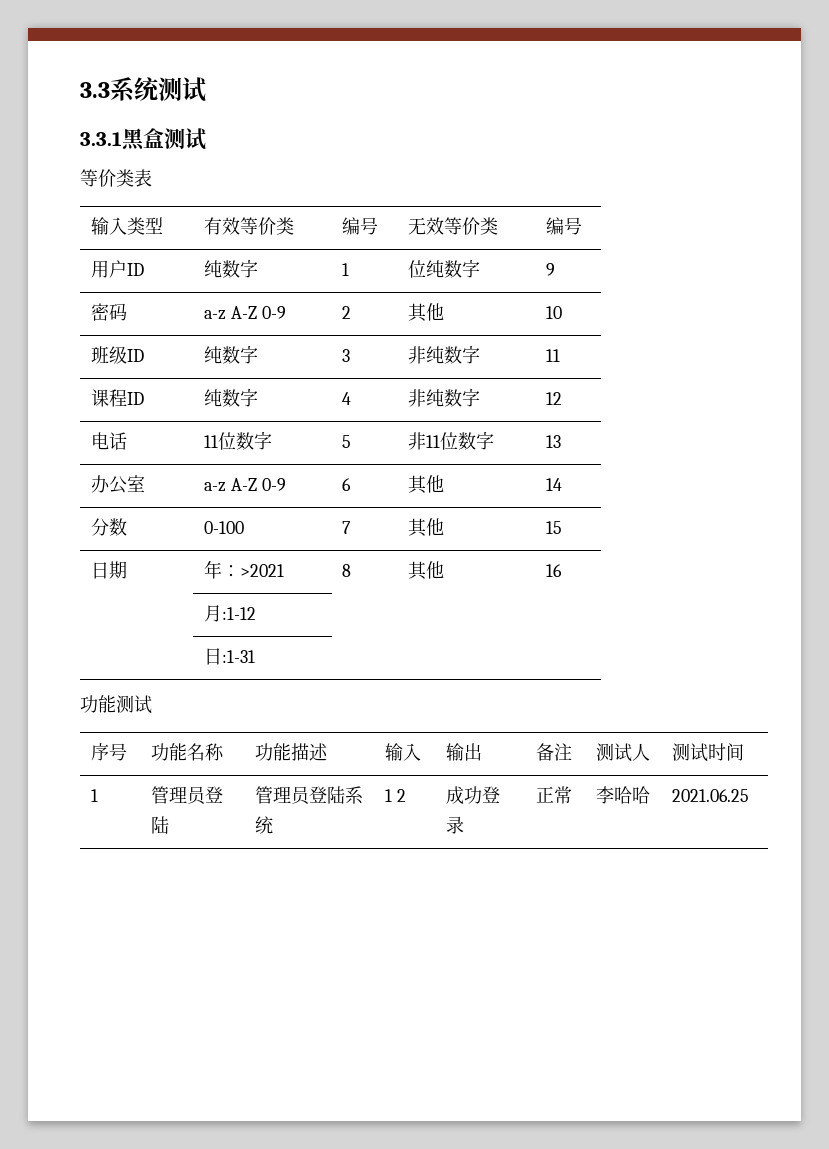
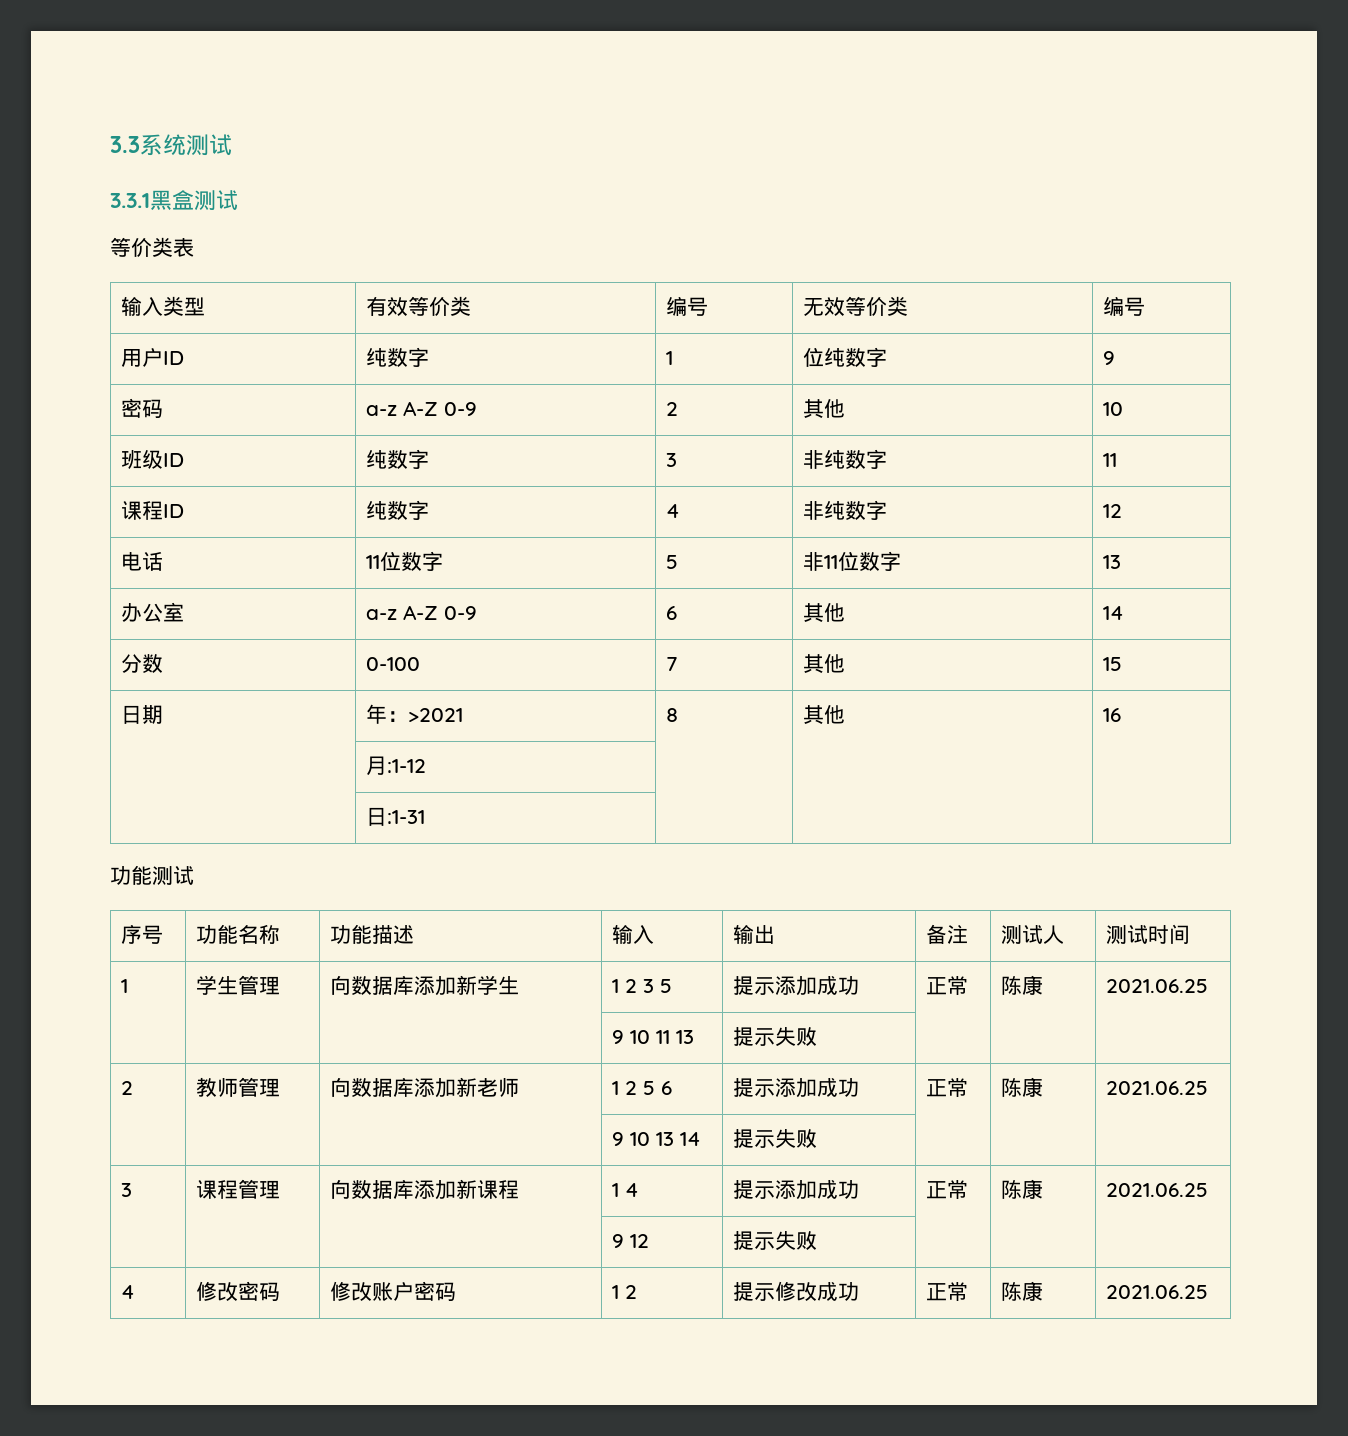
- 1 | 管理员登陆 | 管理员登陆系统 | 1 2 | 成功登录 | 正常 | 李哈哈 | 2021.06.25
+ 1 | 学生管理 | 向数据库添加新学生 | 1 2 3 5 | 提示添加成功 | 正常 | 陈康 | 2021.06.25
+ | | | 9 10 11 13 | 提示失败 | | |
+ 2 | 教师管理 | 向数据库添加新老师 | 1 2 5 6 | 提示添加成功 | 正常 | 陈康 | 2021.06.25
+ | | | 9 10 13 14 | 提示失败 | | |
+ 3 | 课程管理 | 向数据库添加新课程 | 1 4 | 提示添加成功 | 正常 | 陈康 | 2021.06.25
+ | | | 9 12 | 提示失败 | | |
+ 4 | 修改密码 | 修改账户密码 | 1 2 | 提示修改成功 | 正常 | 陈康 | 2021.06.25

